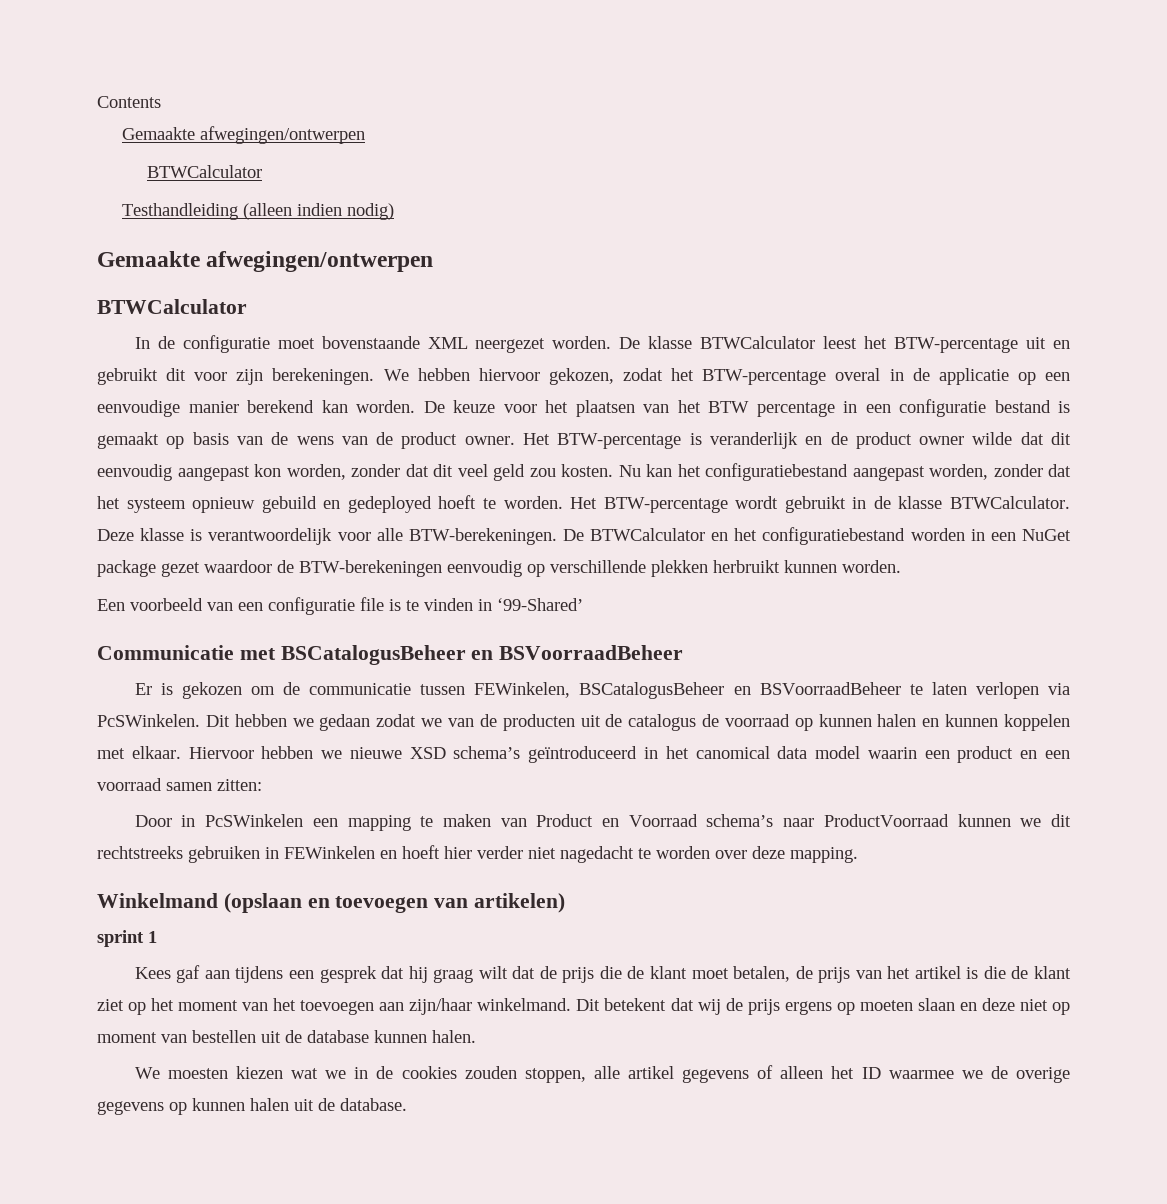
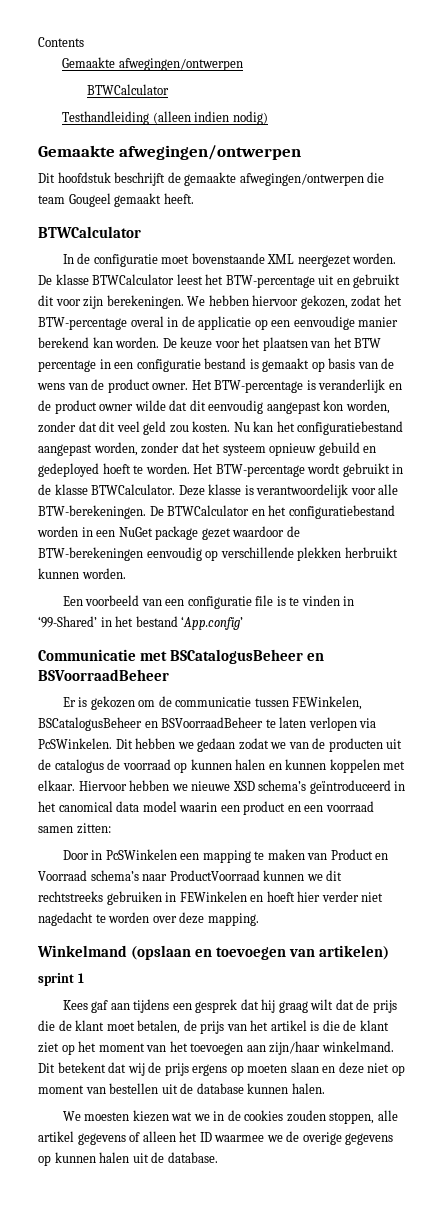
+ Dit hoofdstuk beschrijft de gemaakte afwegingen/ontwerpen die team Gougeel gemaakt heeft.
- Een voorbeeld van een configuratie file is te vinden in ‘99-Shared’
+ Een voorbeeld van een configuratie file is te vinden in ‘99-Shared’ in het bestand ‘App.config’

